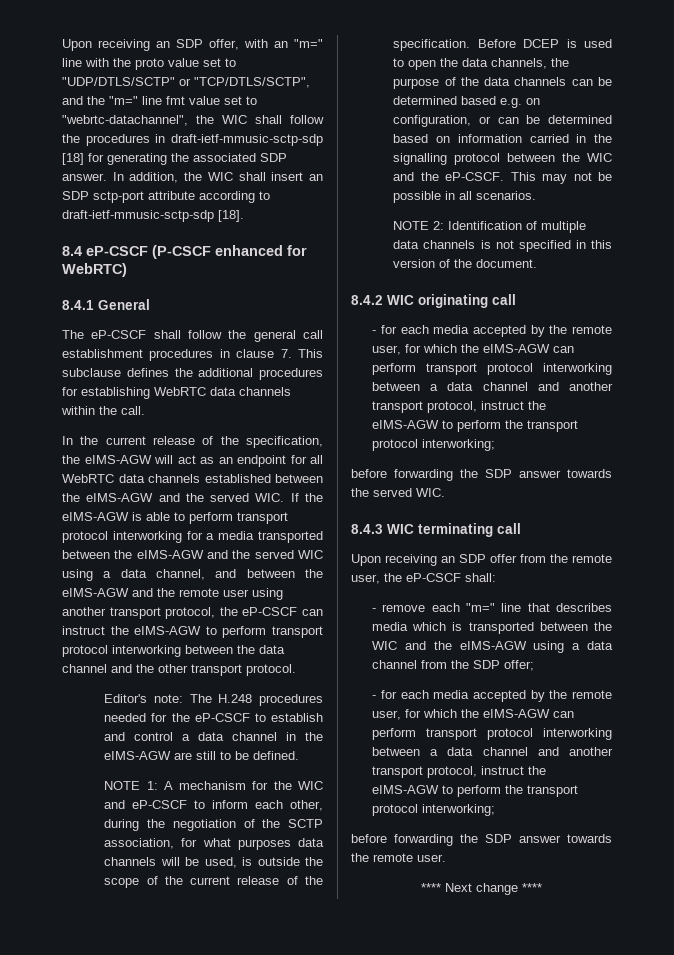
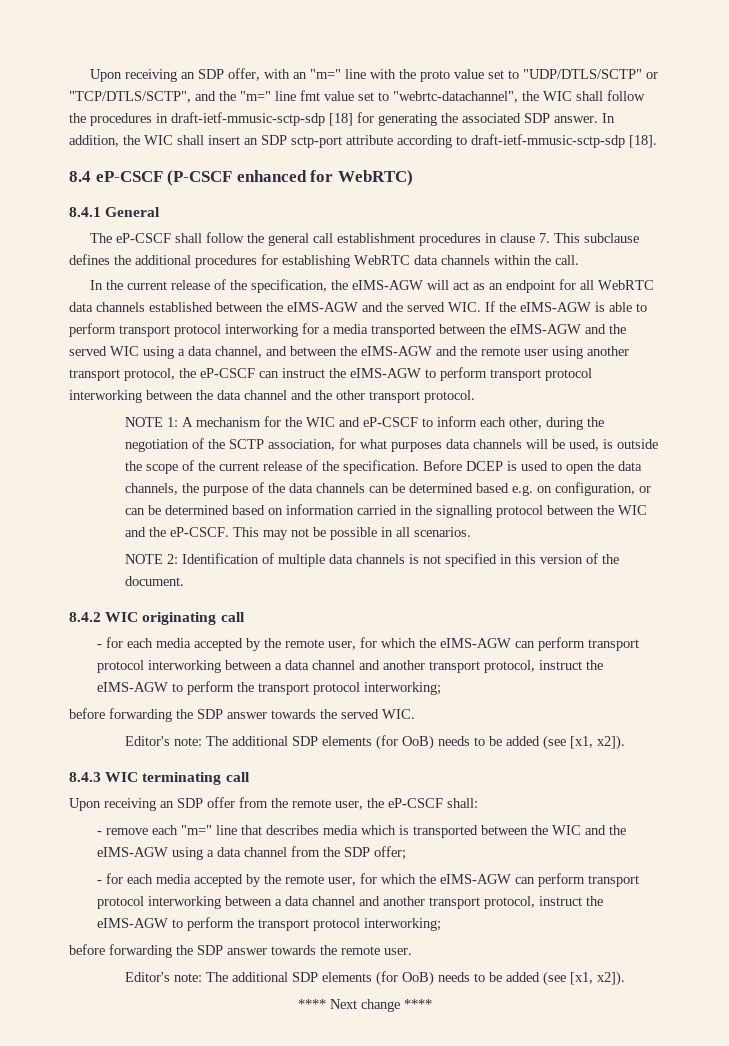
- Editor's note: The H.248 procedures needed for the eP-CSCF to establish and control a data channel in the eIMS-AGW are still to be defined.
  before forwarding the SDP answer towards the served WIC.
+ Editor's note: The additional SDP elements (for OoB) needs to be added (see [x1, x2]).
  before forwarding the SDP answer towards the remote user.
+ Editor's note: The additional SDP elements (for OoB) needs to be added (see [x1, x2]).

